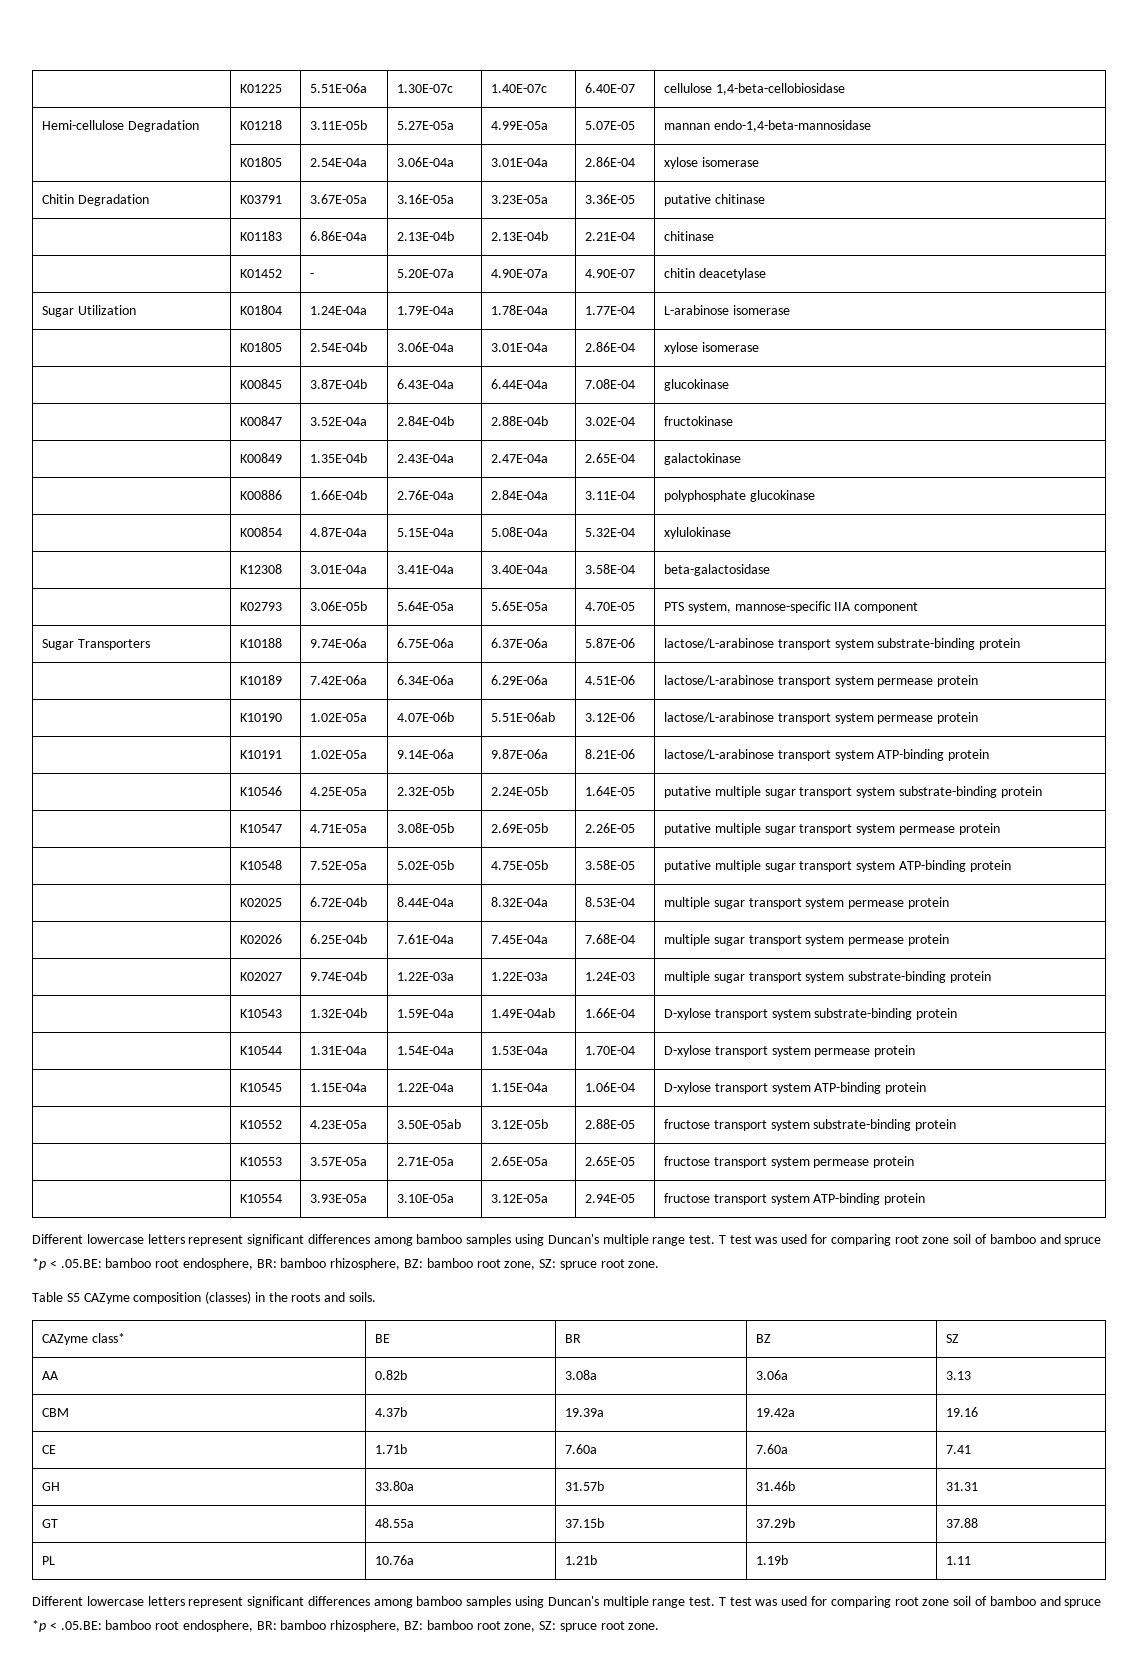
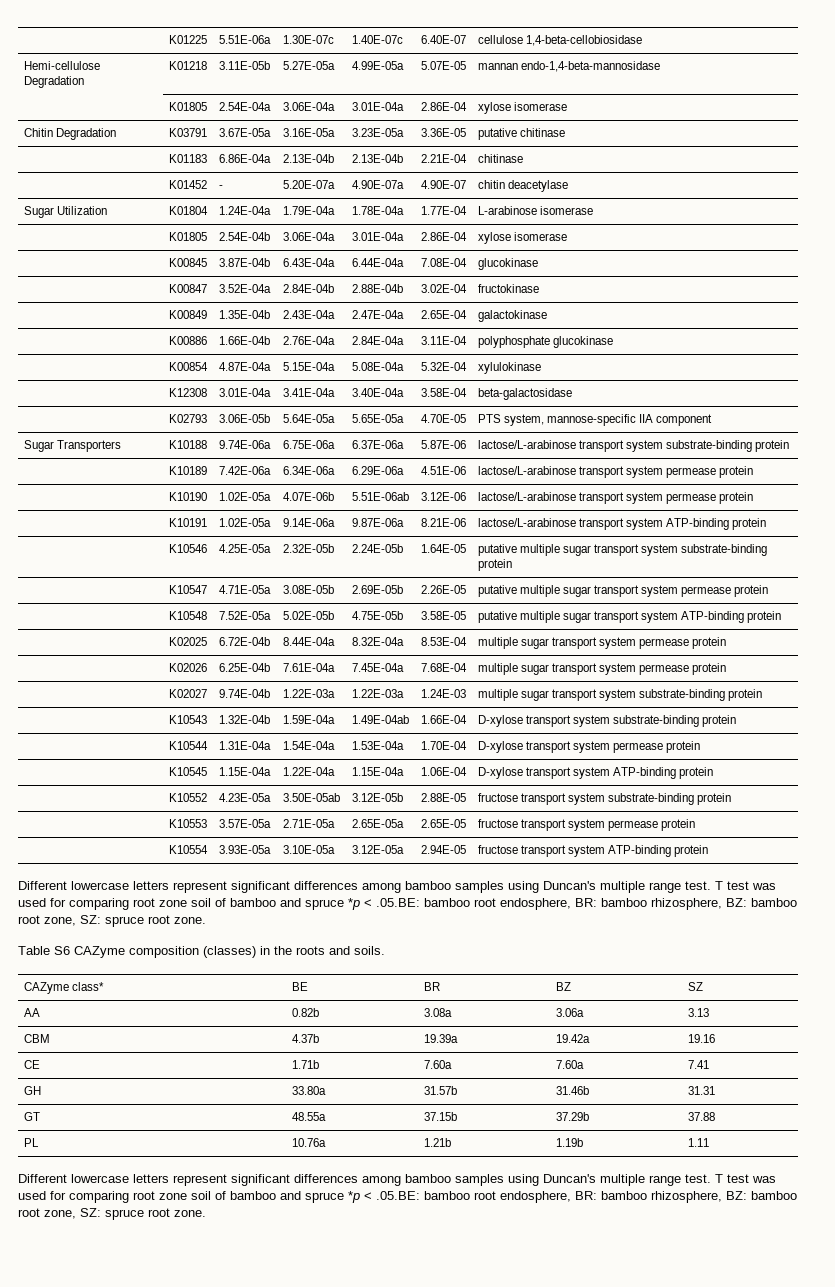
- Table S5 CAZyme composition (classes) in the roots and soils.
+ Table S6 CAZyme composition (classes) in the roots and soils.

